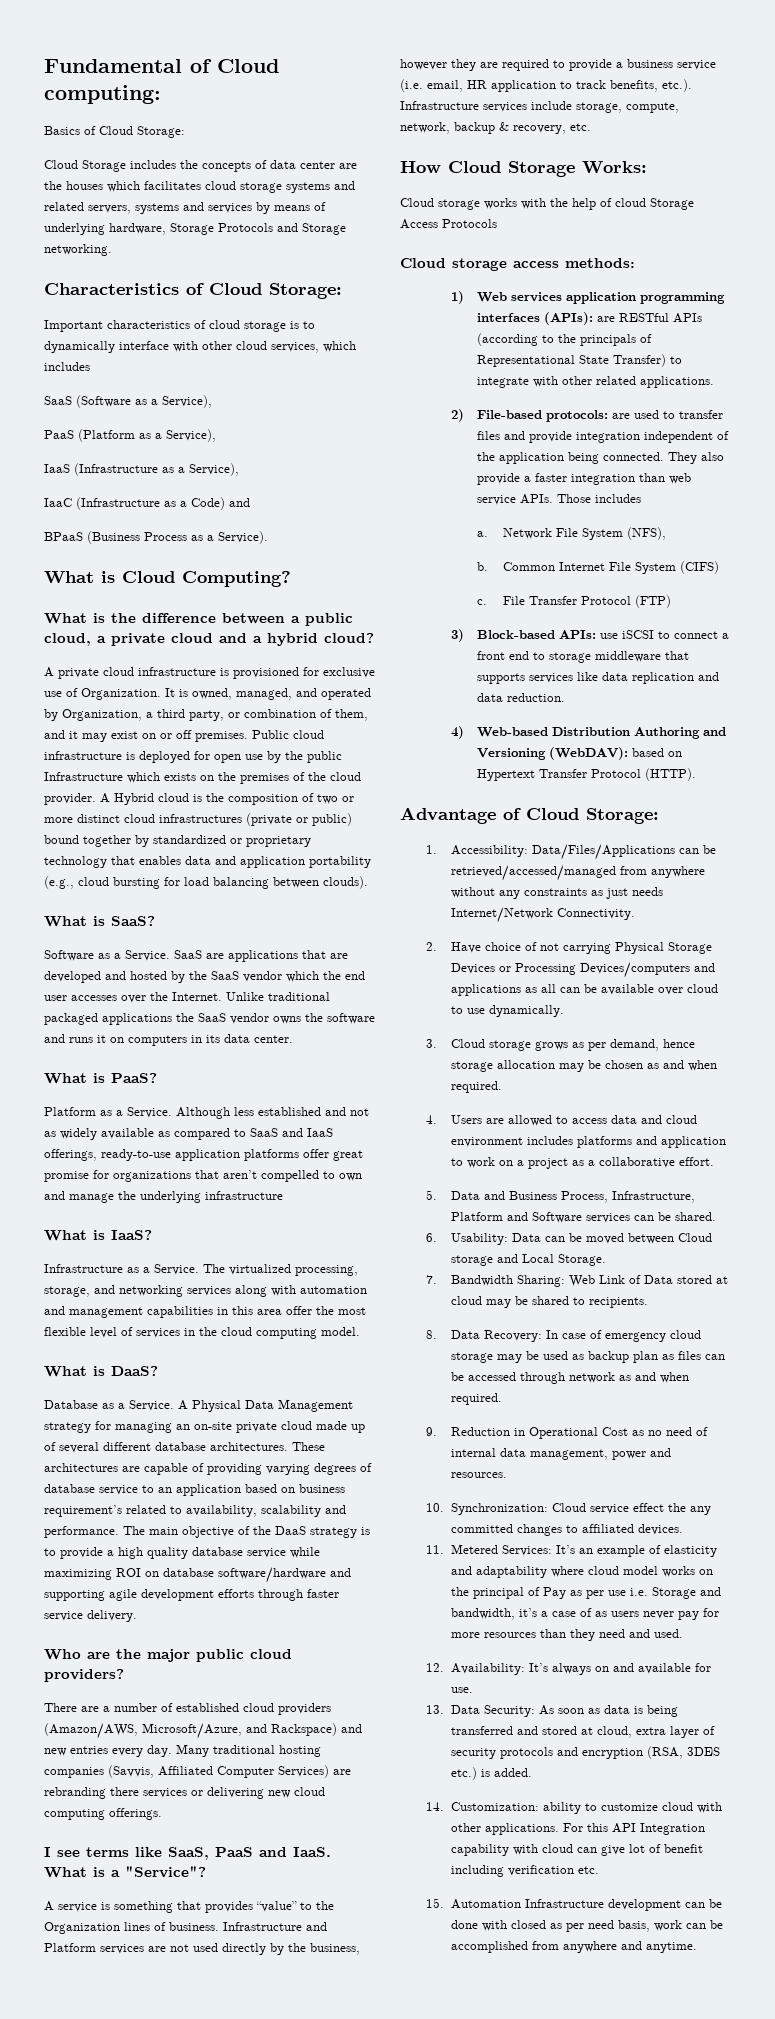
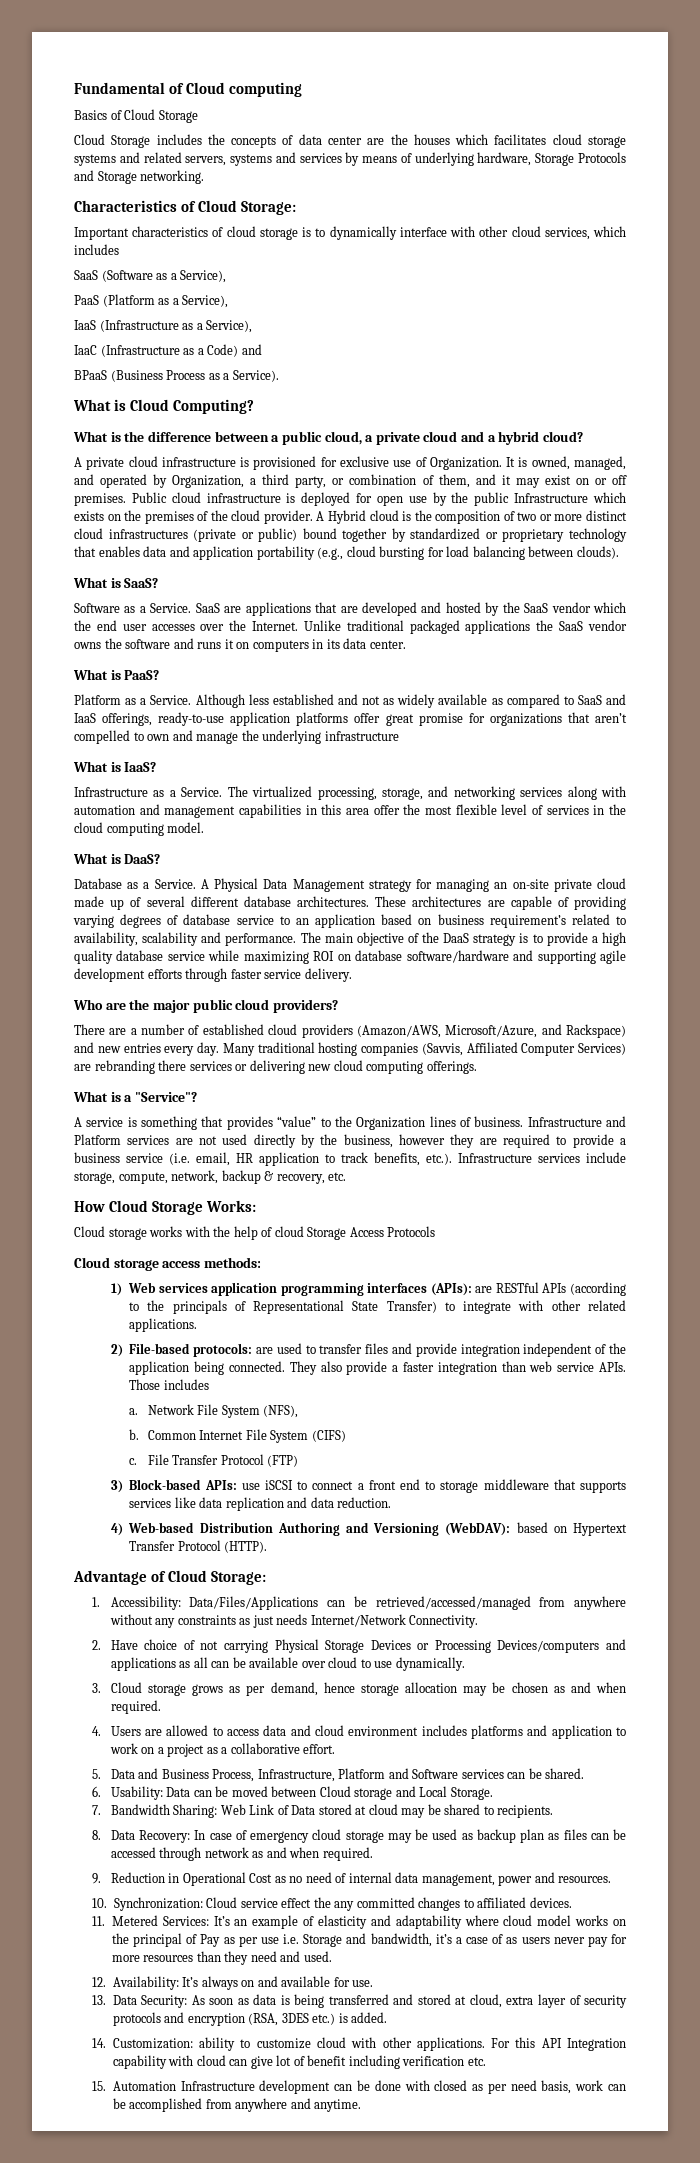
- Fundamental of Cloud computing:
+ Fundamental of Cloud computing
- Basics of Cloud Storage:
+ Basics of Cloud Storage
- I see terms like SaaS, PaaS and IaaS.

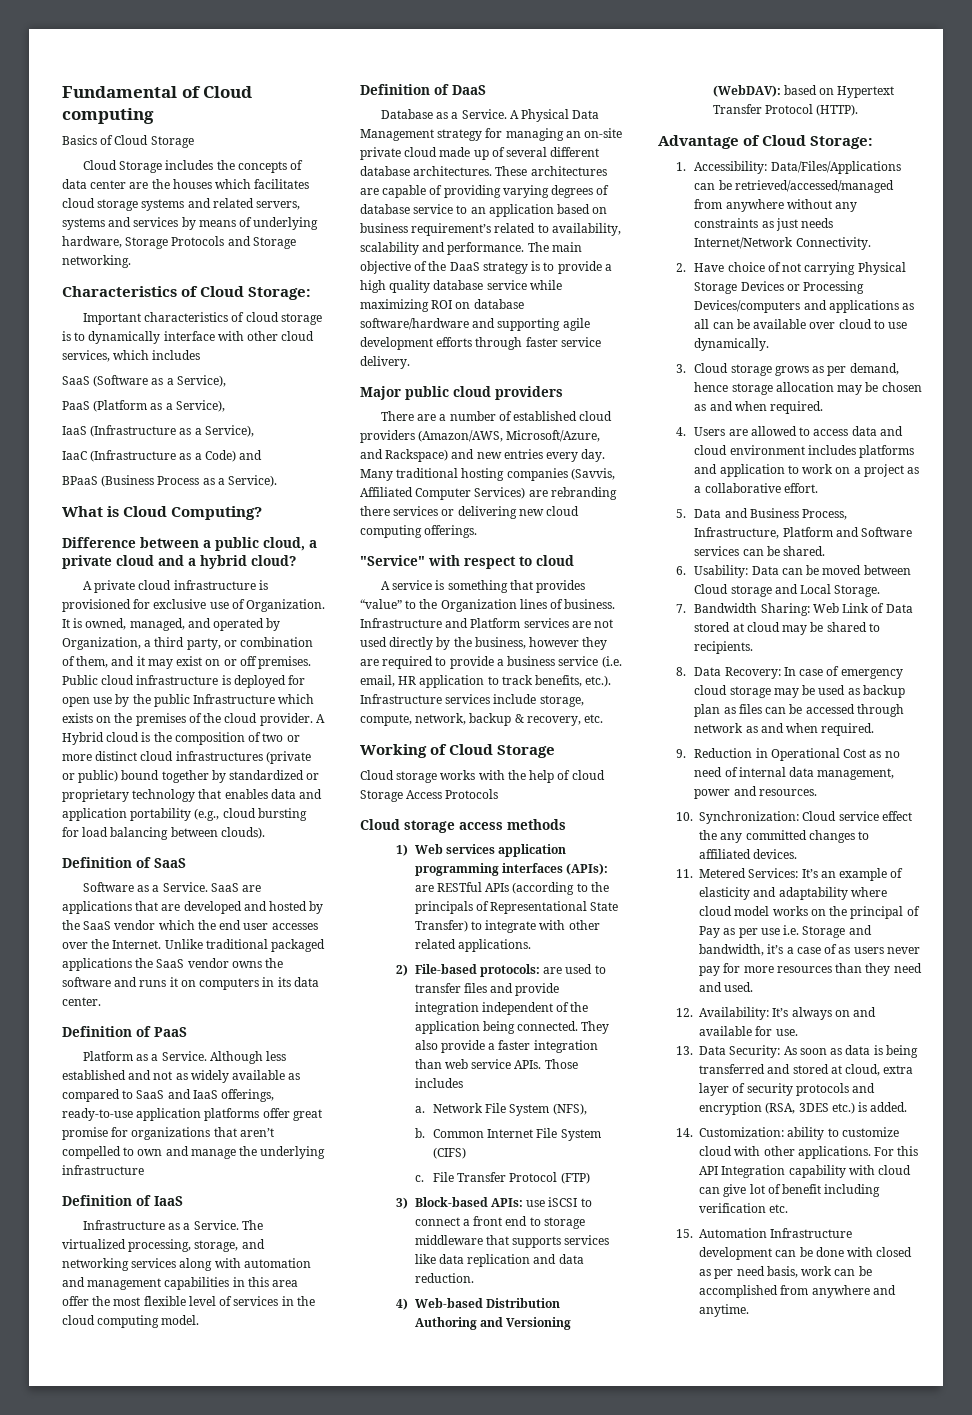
- What is the difference between a public cloud, a private cloud and a hybrid cloud?
+ Difference between a public cloud, a private cloud and a hybrid cloud?
- What is SaaS?
+ Definition of SaaS
- What is PaaS?
+ Definition of PaaS
- What is IaaS?
+ Definition of IaaS
- What is DaaS?
+ Definition of DaaS
- Who are the major public cloud providers?
+ Major public cloud providers
- What is a "Service"?
+ "Service" with respect to cloud
- How Cloud Storage Works:
+ Working of Cloud Storage
- Cloud storage access methods:
+ Cloud storage access methods

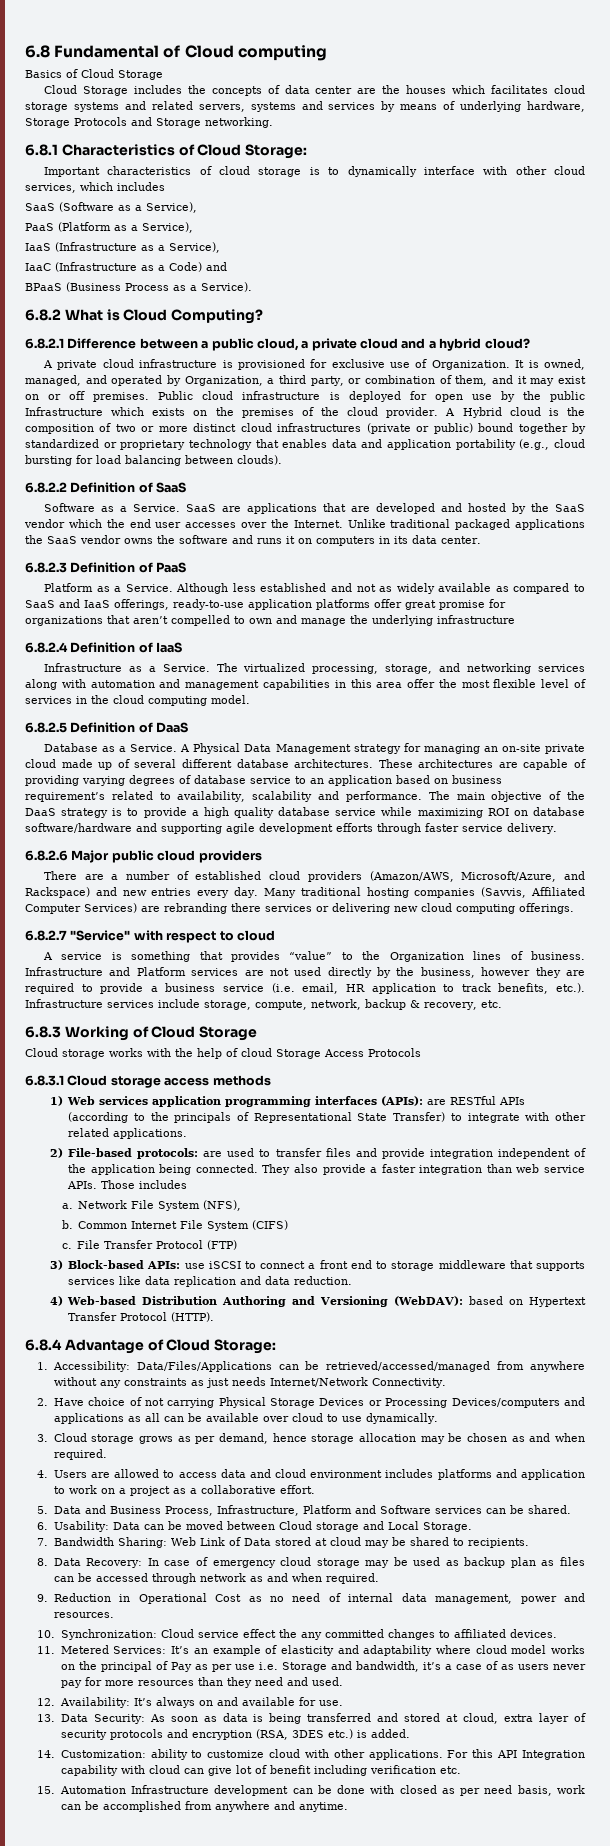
- Fundamental of Cloud computing
+ 6.8 Fundamental of Cloud computing
- Characteristics of Cloud Storage:
+ 6.8.1 Characteristics of Cloud Storage:
- What is Cloud Computing?
+ 6.8.2 What is Cloud Computing?
- Difference between a public cloud, a private cloud and a hybrid cloud?
+ 6.8.2.1 Difference between a public cloud, a private cloud and a hybrid cloud?
- Definition of SaaS
+ 6.8.2.2 Definition of SaaS
- Definition of PaaS
+ 6.8.2.3 Definition of PaaS
- Definition of IaaS
+ 6.8.2.4 Definition of IaaS
- Definition of DaaS
+ 6.8.2.5 Definition of DaaS
- Major public cloud providers
+ 6.8.2.6 Major public cloud providers
- "Service" with respect to cloud
+ 6.8.2.7 "Service" with respect to cloud
- Working of Cloud Storage
+ 6.8.3 Working of Cloud Storage
- Cloud storage access methods
+ 6.8.3.1 Cloud storage access methods
- Advantage of Cloud Storage:
+ 6.8.4 Advantage of Cloud Storage:

